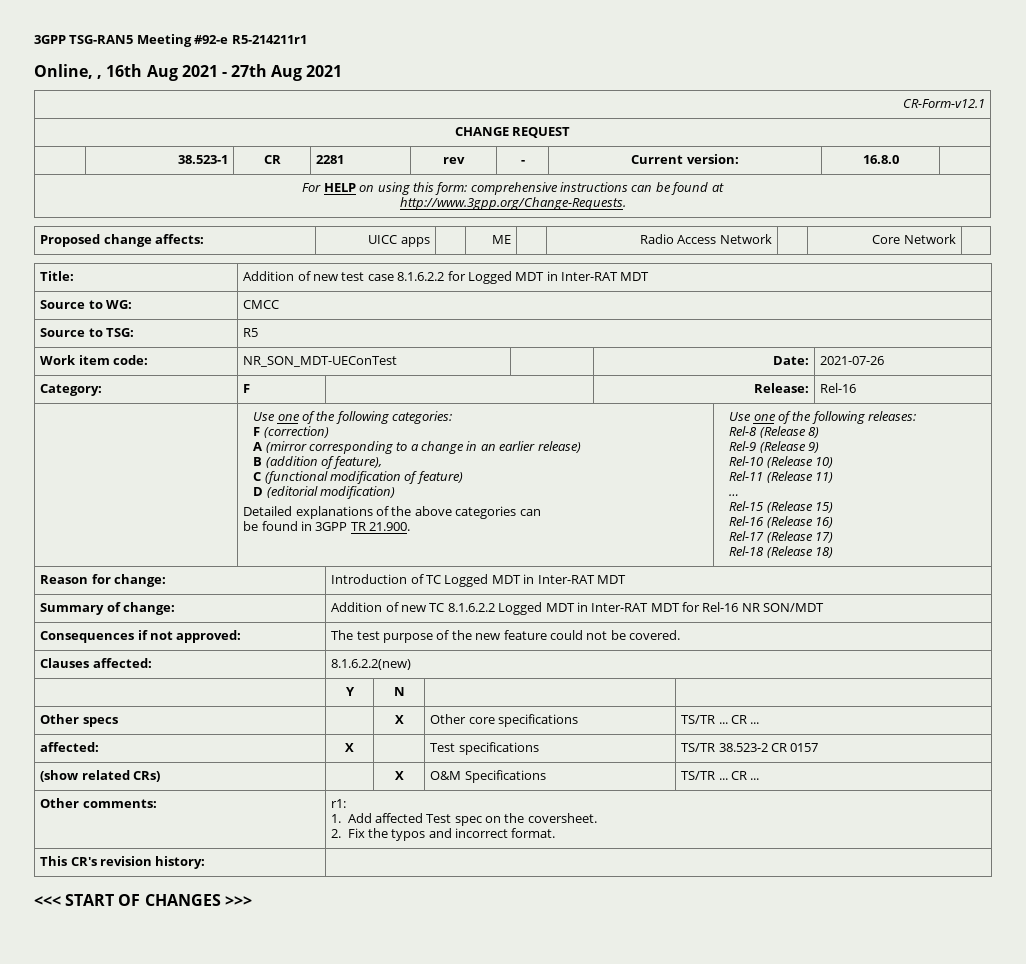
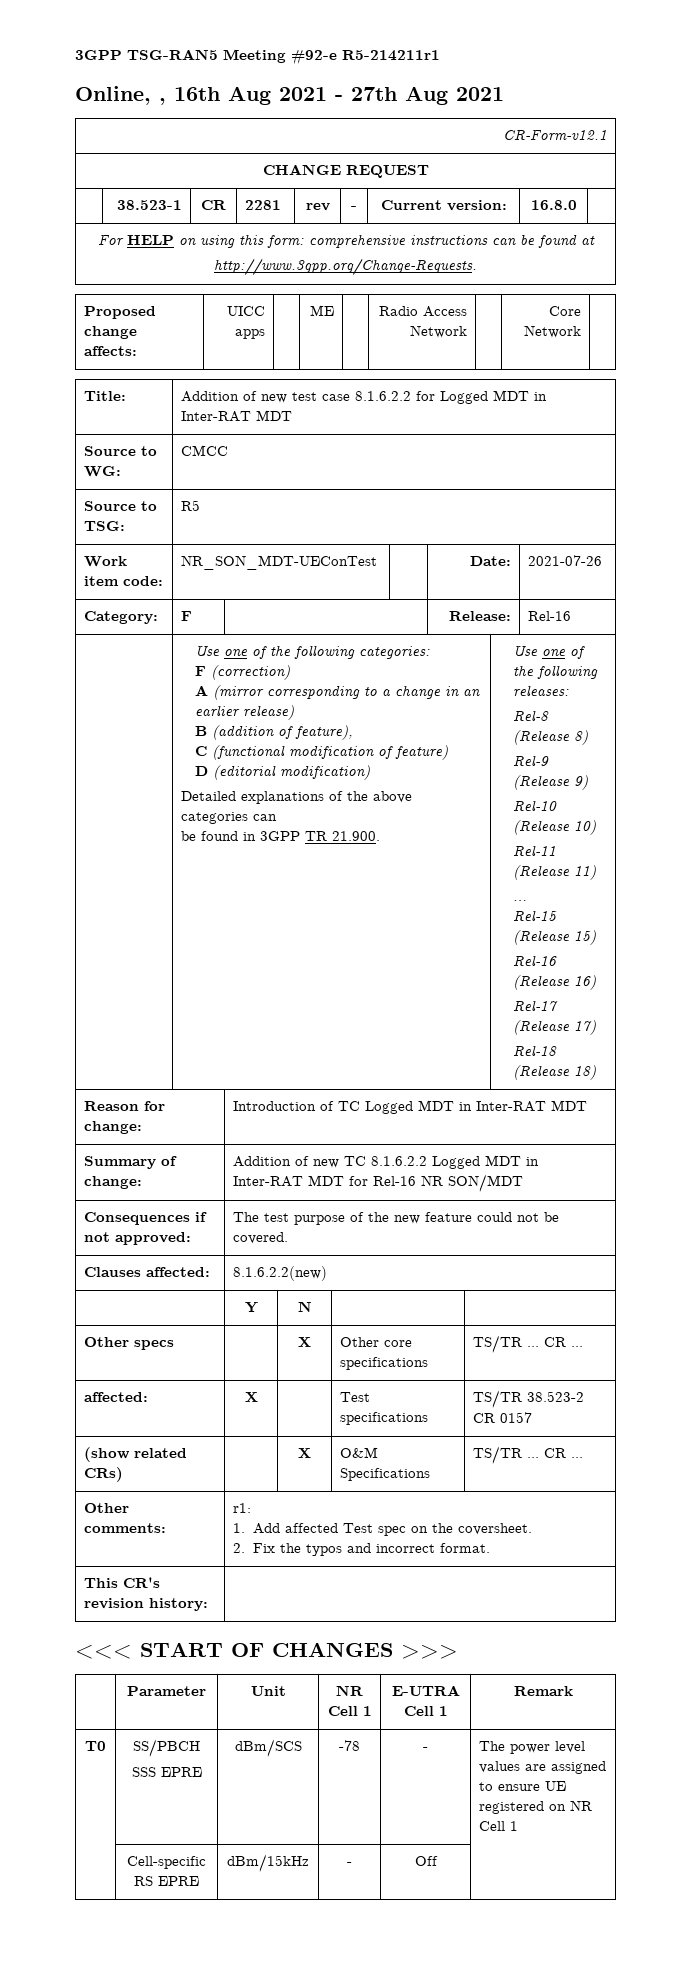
+ | Parameter | Unit | NR Cell 1 | E-UTRA Cell 1 | Remark
+ T0 | SS/PBCH
+ SSS EPRE | dBm/SCS | -78 | - | The power level values are assigned to ensure UE registered on NR Cell 1
+ | Cell-specific RS EPRE | dBm/15kHz | - | Off |

